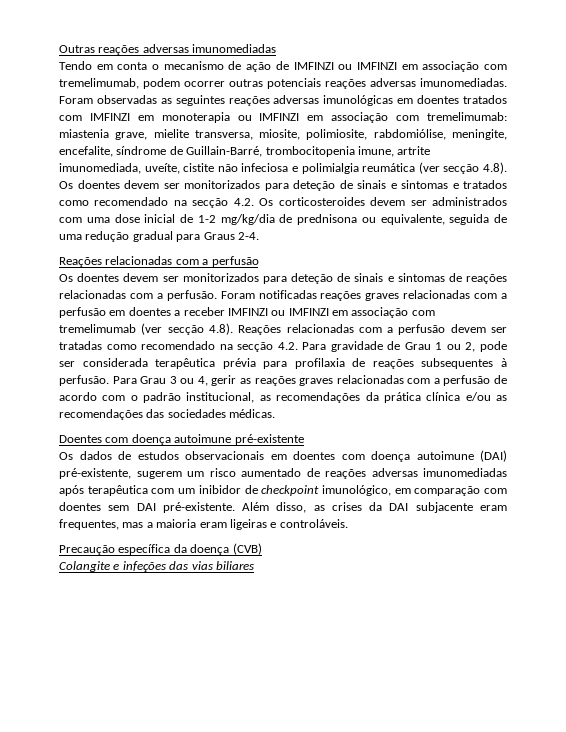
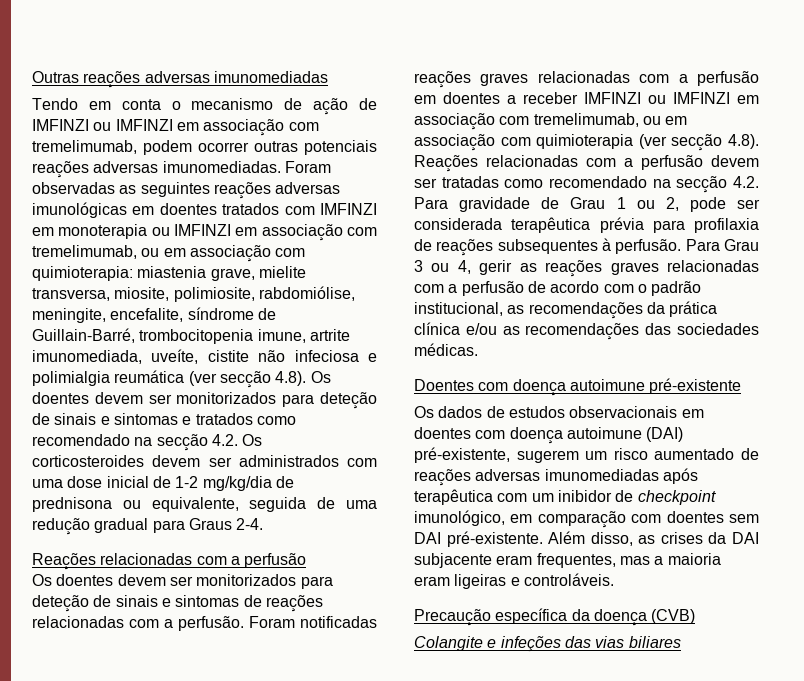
- Foram observadas as seguintes reações adversas imunológicas em doentes tratados com IMFINZI em monoterapia ou IMFINZI em associação com tremelimumab:
+ Foram observadas as seguintes reações adversas imunológicas em doentes tratados com IMFINZI em monoterapia ou IMFINZI em associação com tremelimumab, ou em associação com quimioterapia:
- Foram notificadas reações graves relacionadas com a perfusão em doentes a receber IMFINZI ou IMFINZI em associação com tremelimumab (ver secção 4.8). Reações relacionadas com a perfusão devem ser tratadas como recomendado na secção 4.2. Para gravidade de Grau 1 ou 2, pode ser considerada terapêutica prévia para profilaxia de reações subsequentes à perfusão.
+ Foram notificadas reações graves relacionadas com a perfusão em doentes a receber IMFINZI ou IMFINZI em associação com tremelimumab, ou em associação com quimioterapia (ver secção 4.8). Reações relacionadas com a perfusão devem ser tratadas como recomendado na secção 4.2. Para gravidade de Grau 1 ou 2, pode ser considerada terapêutica prévia para profilaxia de reações subsequentes à perfusão.

